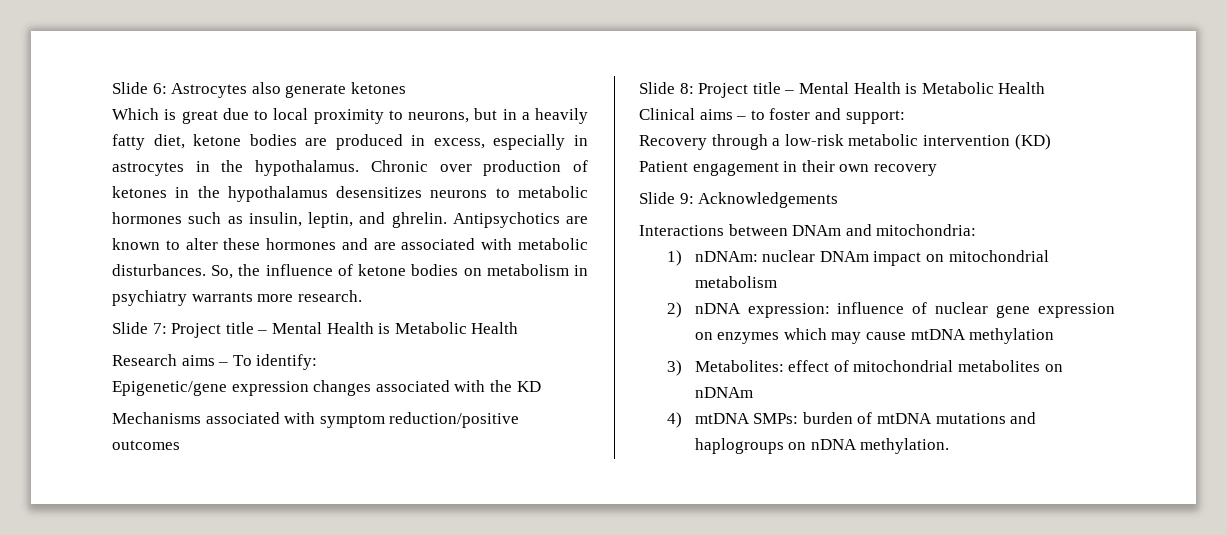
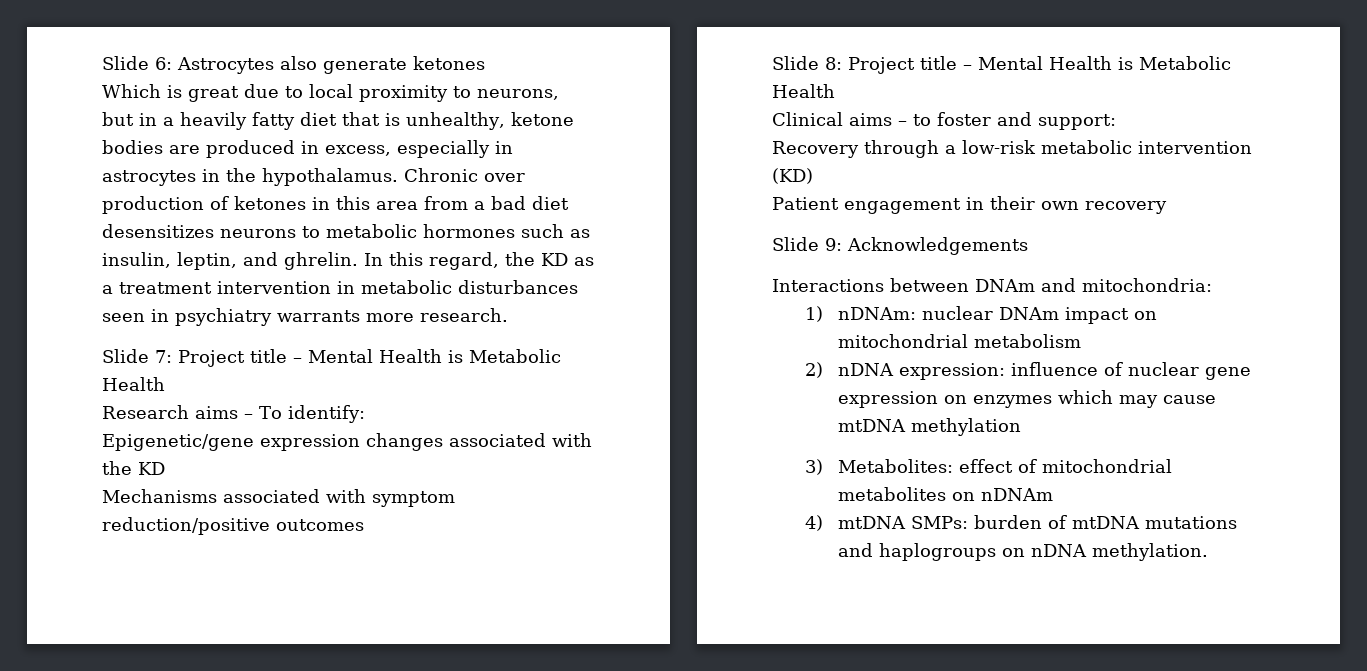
- Which is great due to local proximity to neurons, but in a heavily fatty diet, ketone bodies are produced in excess, especially in astrocytes in the hypothalamus.
+ Which is great due to local proximity to neurons, but in a heavily fatty diet that is unhealthy, ketone bodies are produced in excess, especially in astrocytes in the hypothalamus.
- Chronic over production of ketones in the hypothalamus desensitizes neurons to metabolic hormones such as insulin, leptin, and ghrelin.
+ Chronic over production of ketones in this area from a bad diet desensitizes neurons to metabolic hormones such as insulin, leptin, and ghrelin.
- Antipsychotics are known to alter these hormones and are associated with metabolic disturbances. So, the influence of ketone bodies on metabolism in psychiatry warrants more research.
+ In this regard, the KD as a treatment intervention in metabolic disturbances seen in psychiatry warrants more research.

